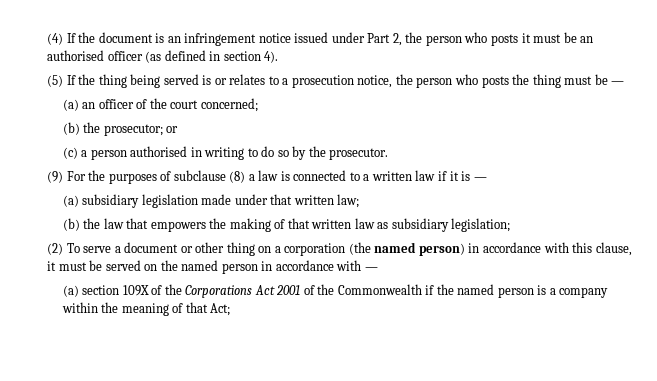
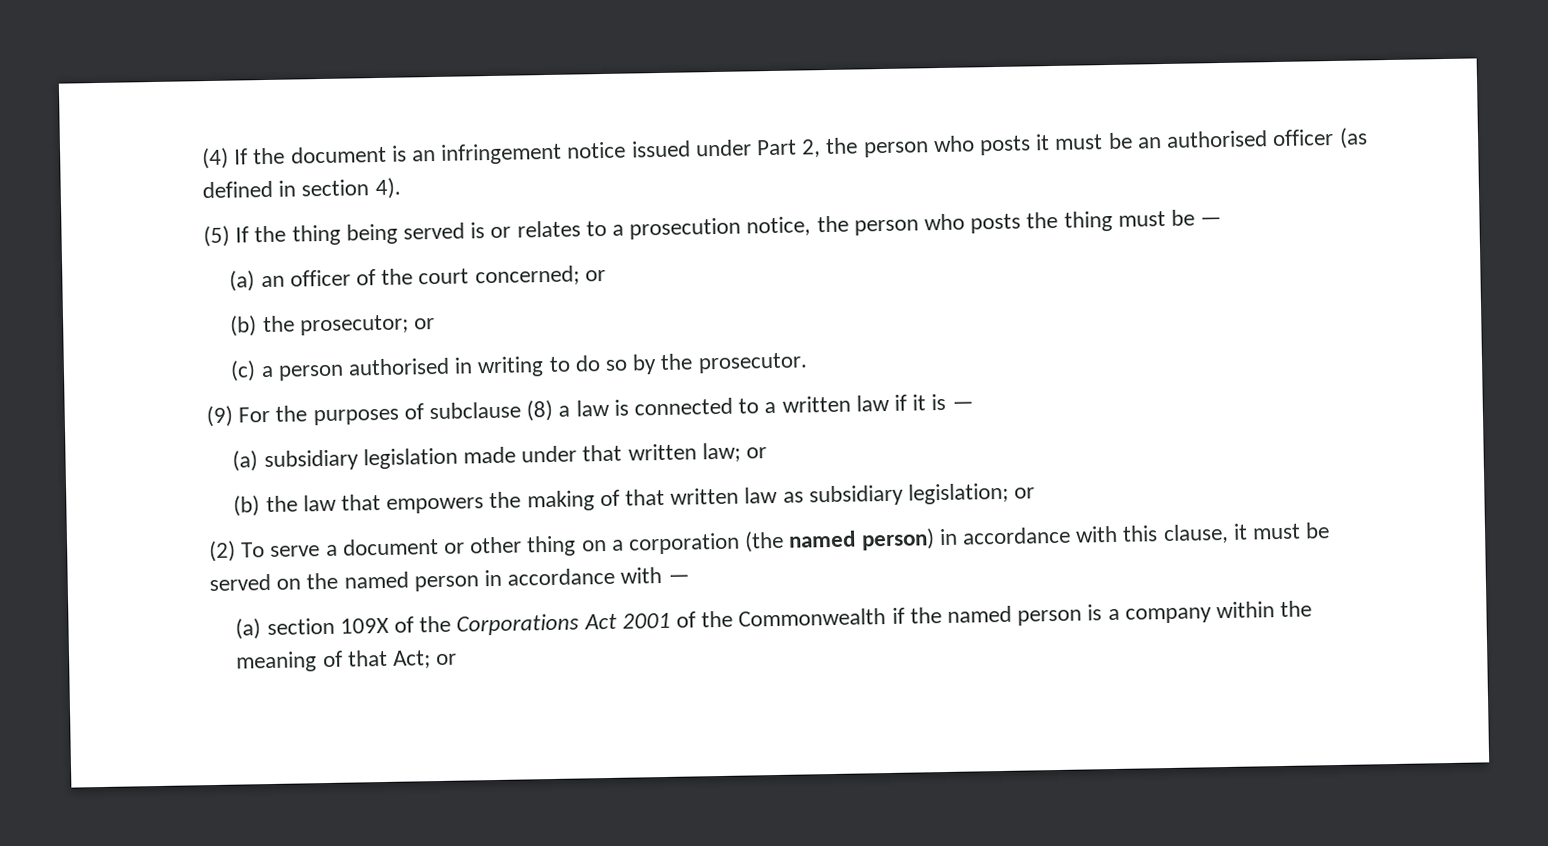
- (a) an officer of the court concerned;
+ (a) an officer of the court concerned; or
- (a) subsidiary legislation made under that written law;
+ (a) subsidiary legislation made under that written law; or
- (b) the law that empowers the making of that written law as subsidiary legislation;
+ (b) the law that empowers the making of that written law as subsidiary legislation; or
- (a) section 109X of the Corporations Act 2001 of the Commonwealth if the named person is a company within the meaning of that Act;
+ (a) section 109X of the Corporations Act 2001 of the Commonwealth if the named person is a company within the meaning of that Act; or

